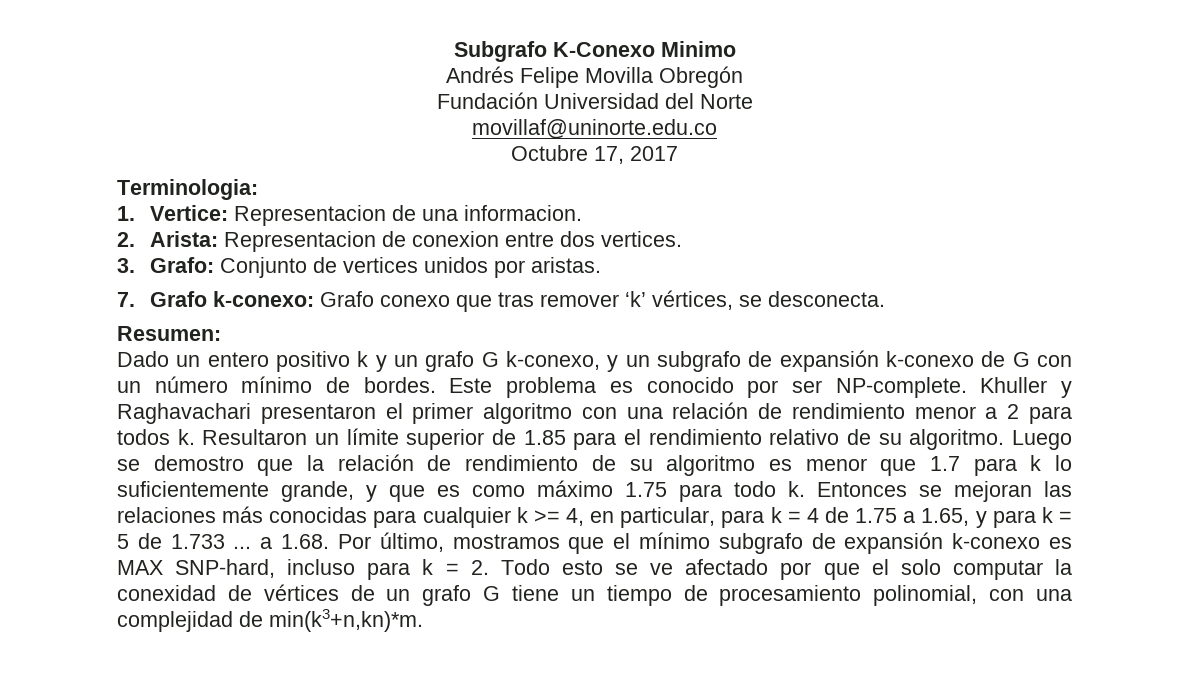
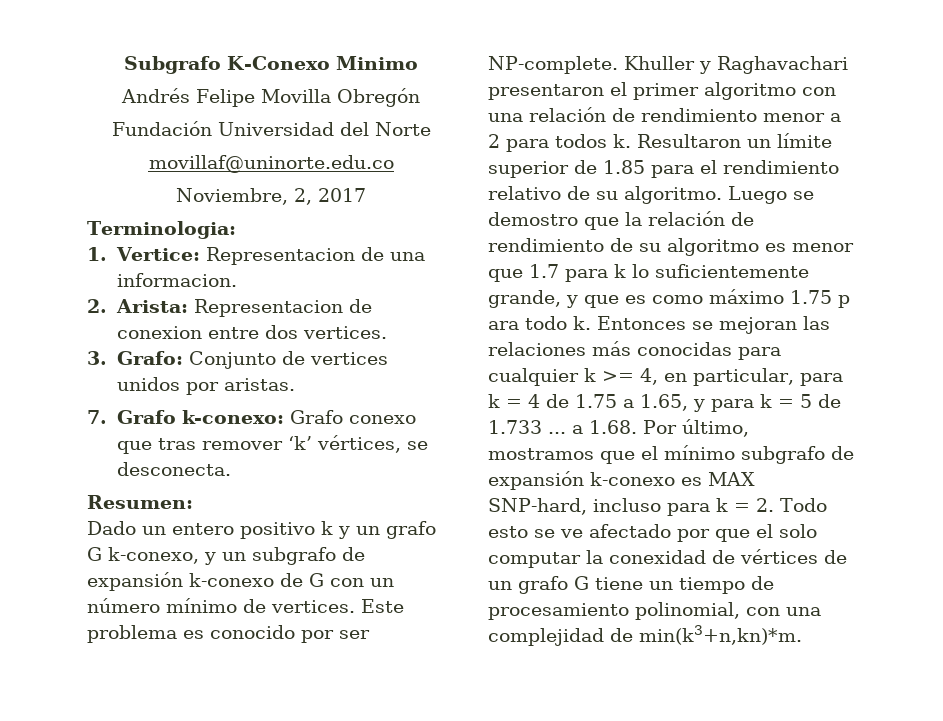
- Octubre 17, 2017
+ Noviembre, 2, 2017
- Dado un entero positivo k y un grafo G k-conexo, y un subgrafo de expansión k-conexo de G con un número mínimo de bordes.
+ Dado un entero positivo k y un grafo G k-conexo, y un subgrafo de expansión k-conexo de G con un número mínimo de vertices.
- Luego se demostro que la relación de rendimiento de su algoritmo es menor que 1.7 para k lo suficientemente grande, y que es como máximo 1.75 para todo k.
+ Luego se demostro que la relación de rendimiento de su algoritmo es menor que 1.7 para k lo suficientemente grande, y que es como máximo 1.75 p ara todo k.

